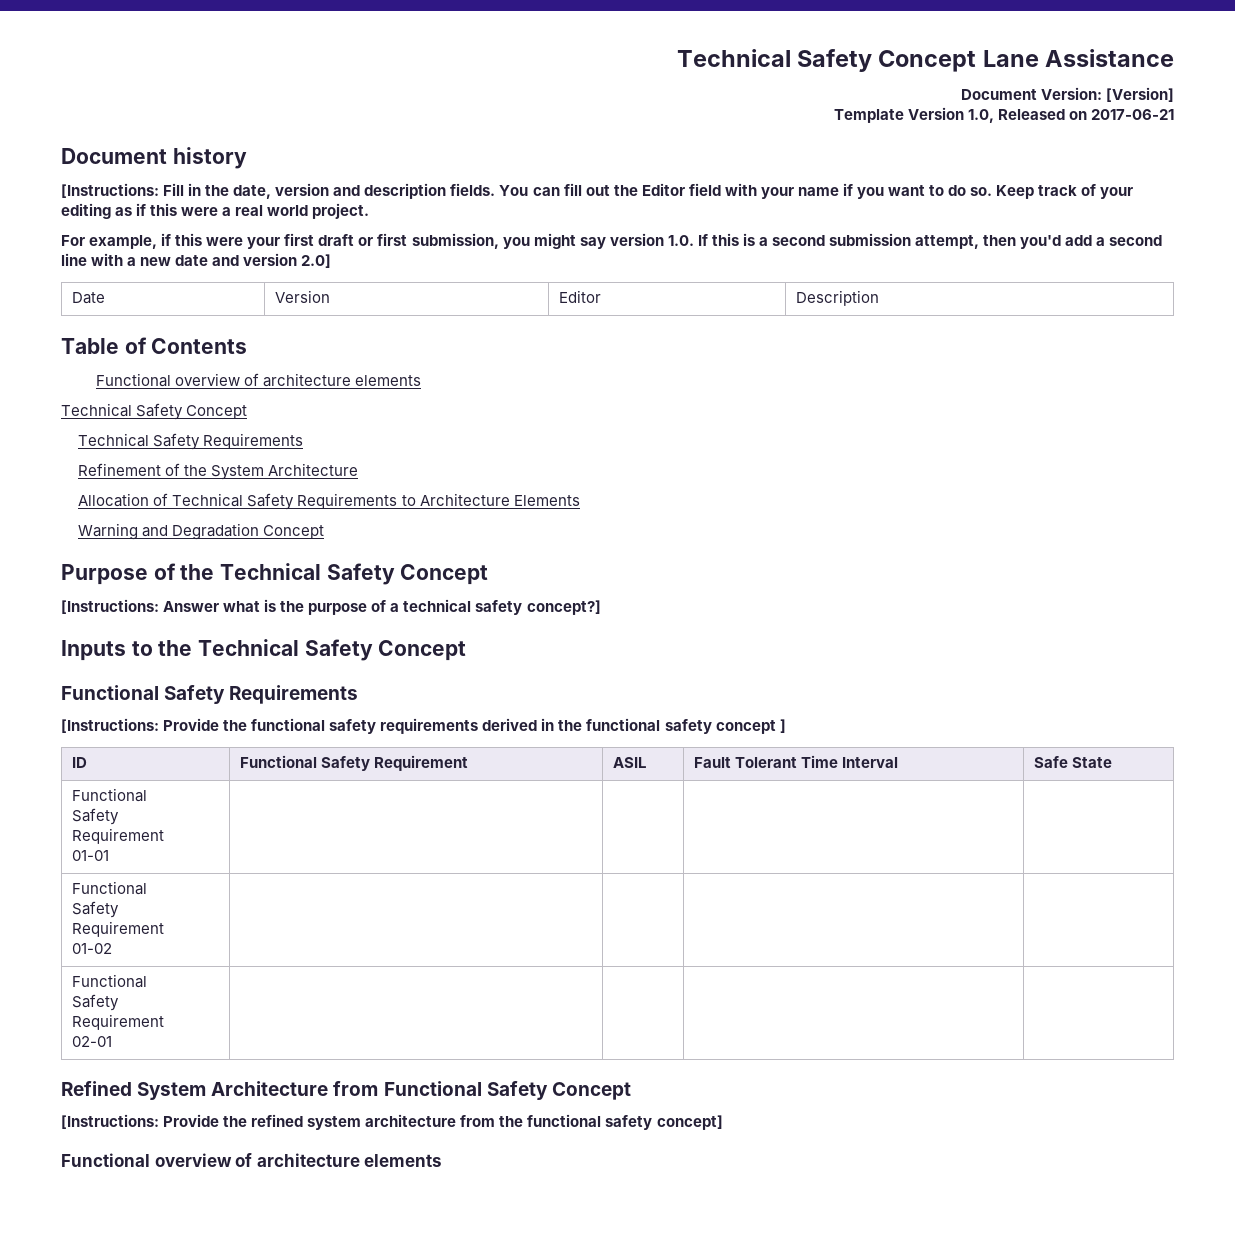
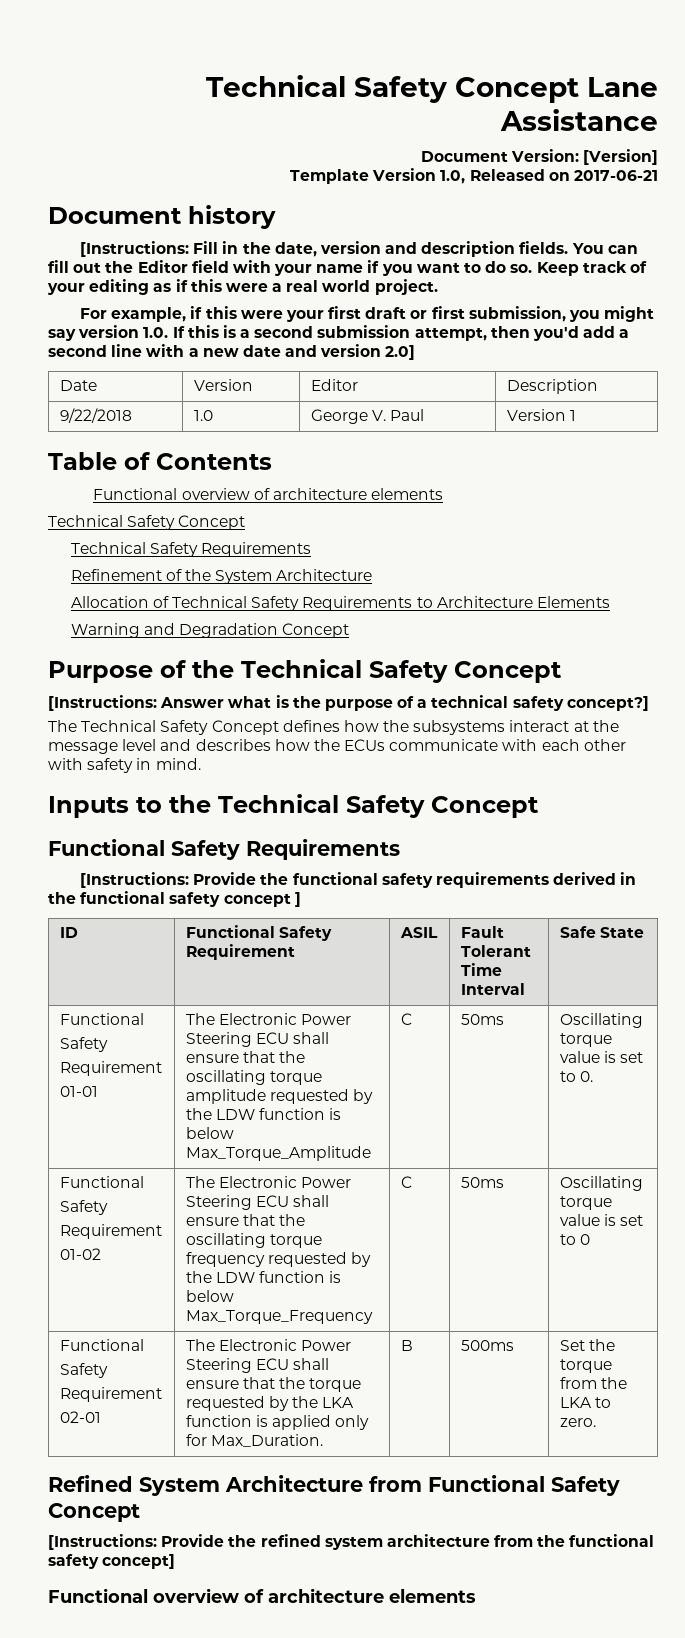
+ 9/22/2018 | 1.0 | George V. Paul | Version 1
+ The Technical Safety Concept defines how the subsystems interact at the message level and describes how the ECUs communicate with each other with safety in mind.
  ID | Functional Safety Requirement | ASIL | Fault Tolerant Time Interval | Safe State
  Functional
  Safety
  Requirement
- 01-01 | | | |
+ 01-01 | The Electronic Power Steering ECU shall ensure that the oscillating torque amplitude requested by the LDW function is below Max_Torque_Amplitude | C | 50ms | Oscillating torque value is set to 0.
  Functional
  Safety
  Requirement
- 01-02 | | | |
+ 01-02 | The Electronic Power Steering ECU shall ensure that the oscillating torque frequency requested by the LDW function is below Max_Torque_Frequency | C | 50ms | Oscillating torque value is set to 0
  Functional
  Safety
  Requirement
- 02-01 | | | |
+ 02-01 | The Electronic Power Steering ECU shall ensure that the torque requested by the LKA function is applied only for Max_Duration. | B | 500ms | Set the torque from the LKA to zero.

